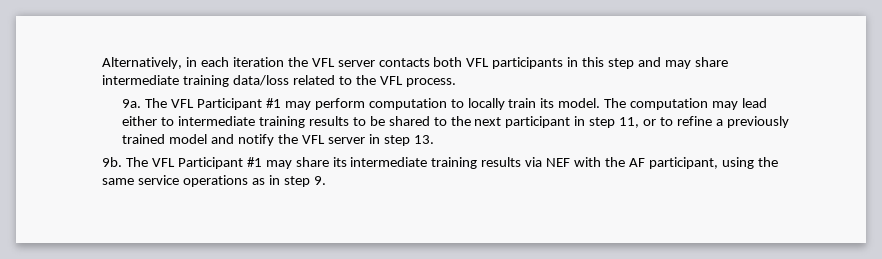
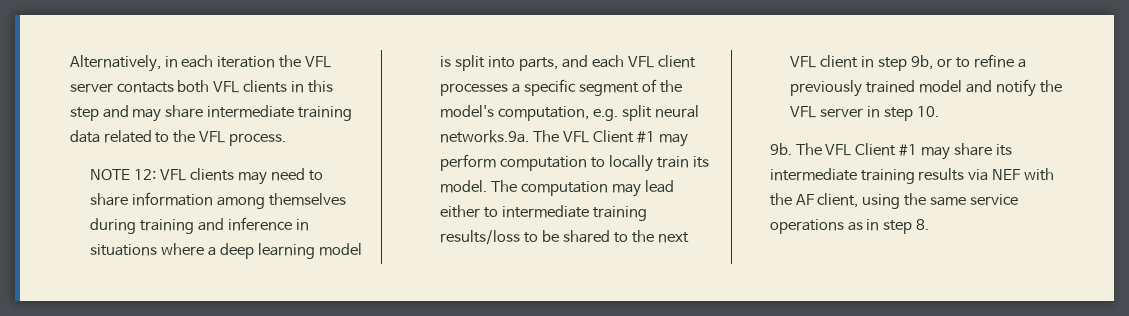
- Alternatively, in each iteration the VFL server contacts both VFL participants in this step and may share intermediate training data/loss related to the VFL process.
+ Alternatively, in each iteration the VFL server contacts both VFL clients in this step and may share intermediate training data related to the VFL process.
- 9a. The VFL Participant #1 may perform computation to locally train its model.
+ NOTE 12: VFL clients may need to share information among themselves during training and inference in situations where a deep learning model is split into parts, and each VFL client processes a specific segment of the model's computation, e.g. split neural networks.9a. The VFL Client #1 may perform computation to locally train its model.
- The computation may lead either to intermediate training results to be shared to the next participant in step 11, or to refine a previously trained model and notify the VFL server in step 13.
+ The computation may lead either to intermediate training results/loss to be shared to the next VFL client in step 9b, or to refine a previously trained model and notify the VFL server in step 10.
- The VFL Participant #1 may share its intermediate training results via NEF with the AF participant, using the same service operations as in step 9.
+ The VFL Client #1 may share its intermediate training results via NEF with the AF client, using the same service operations as in step 8.

